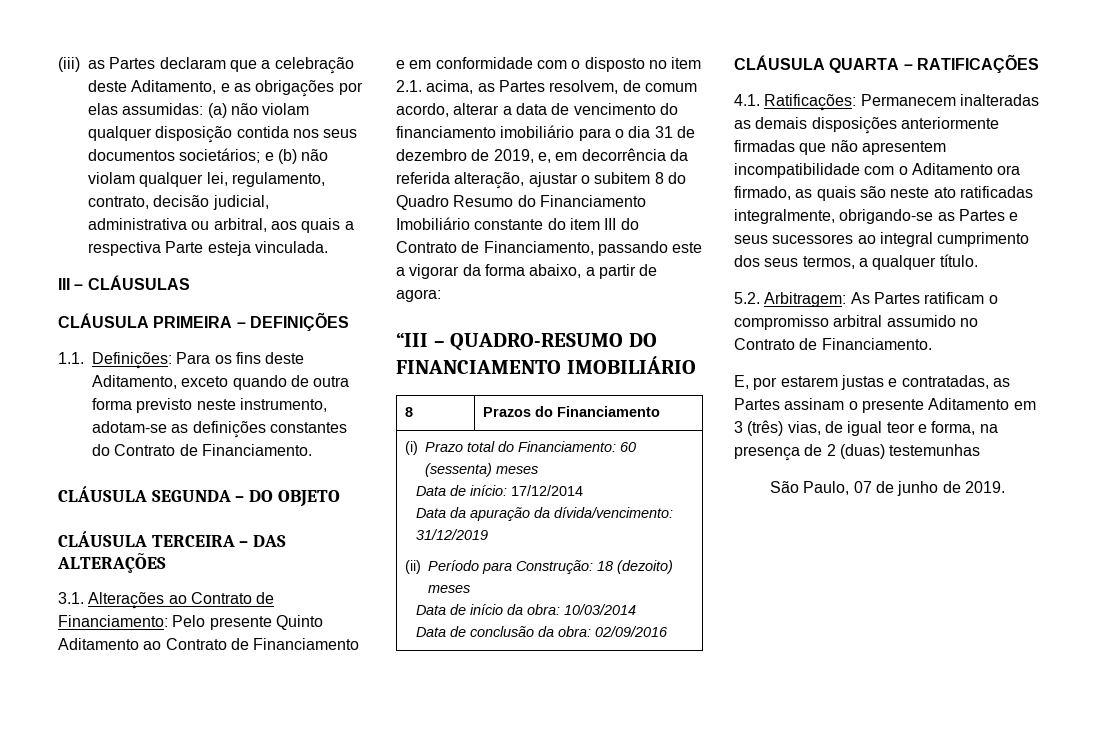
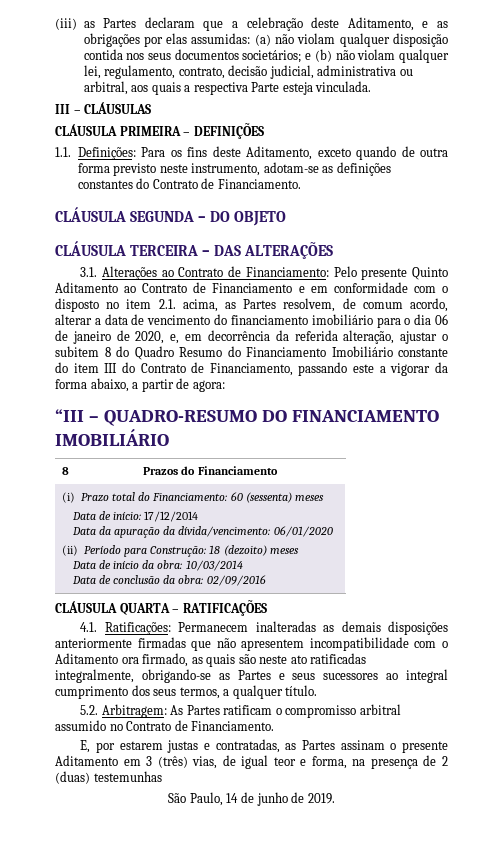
- Pelo presente Quinto Aditamento ao Contrato de Financiamento e em conformidade com o disposto no item 2.1. acima, as Partes resolvem, de comum acordo, alterar a data de vencimento do financiamento imobiliário para o dia 31 de dezembro de 2019, e, em decorrência da referida alteração, ajustar o subitem 8 do Quadro Resumo do Financiamento Imobiliário constante do item III do Contrato de Financiamento, passando este a vigorar da forma abaixo, a partir de agora:
+ Pelo presente Quinto Aditamento ao Contrato de Financiamento e em conformidade com o disposto no item 2.1. acima, as Partes resolvem, de comum acordo, alterar a data de vencimento do financiamento imobiliário para o dia 06 de janeiro de 2020, e, em decorrência da referida alteração, ajustar o subitem 8 do Quadro Resumo do Financiamento Imobiliário constante do item III do Contrato de Financiamento, passando este a vigorar da forma abaixo, a partir de agora:
  (i) Prazo total do Financiamento: 60 (sessenta) meses
  Data de início: 17/12/2014
- Data da apuração da dívida/vencimento: 31/12/2019
+ Data da apuração da dívida/vencimento: 06/01/2020
- São Paulo, 07 de junho de 2019.
+ São Paulo, 14 de junho de 2019.

